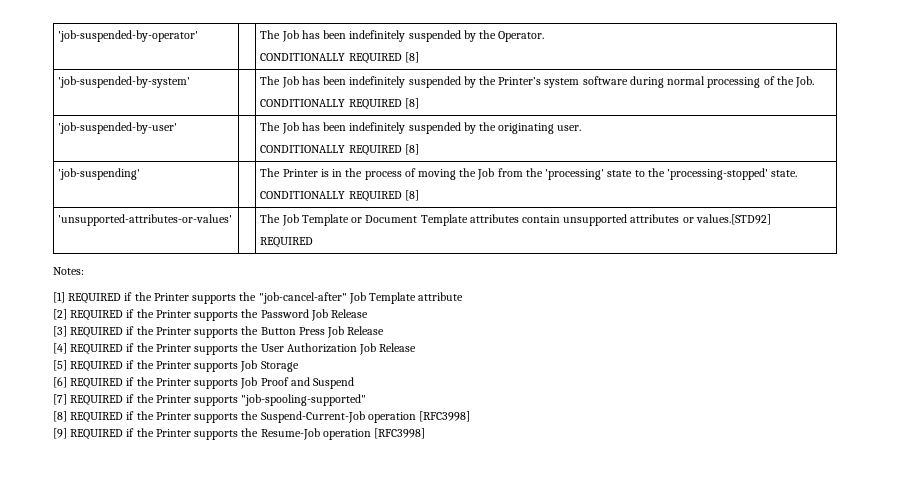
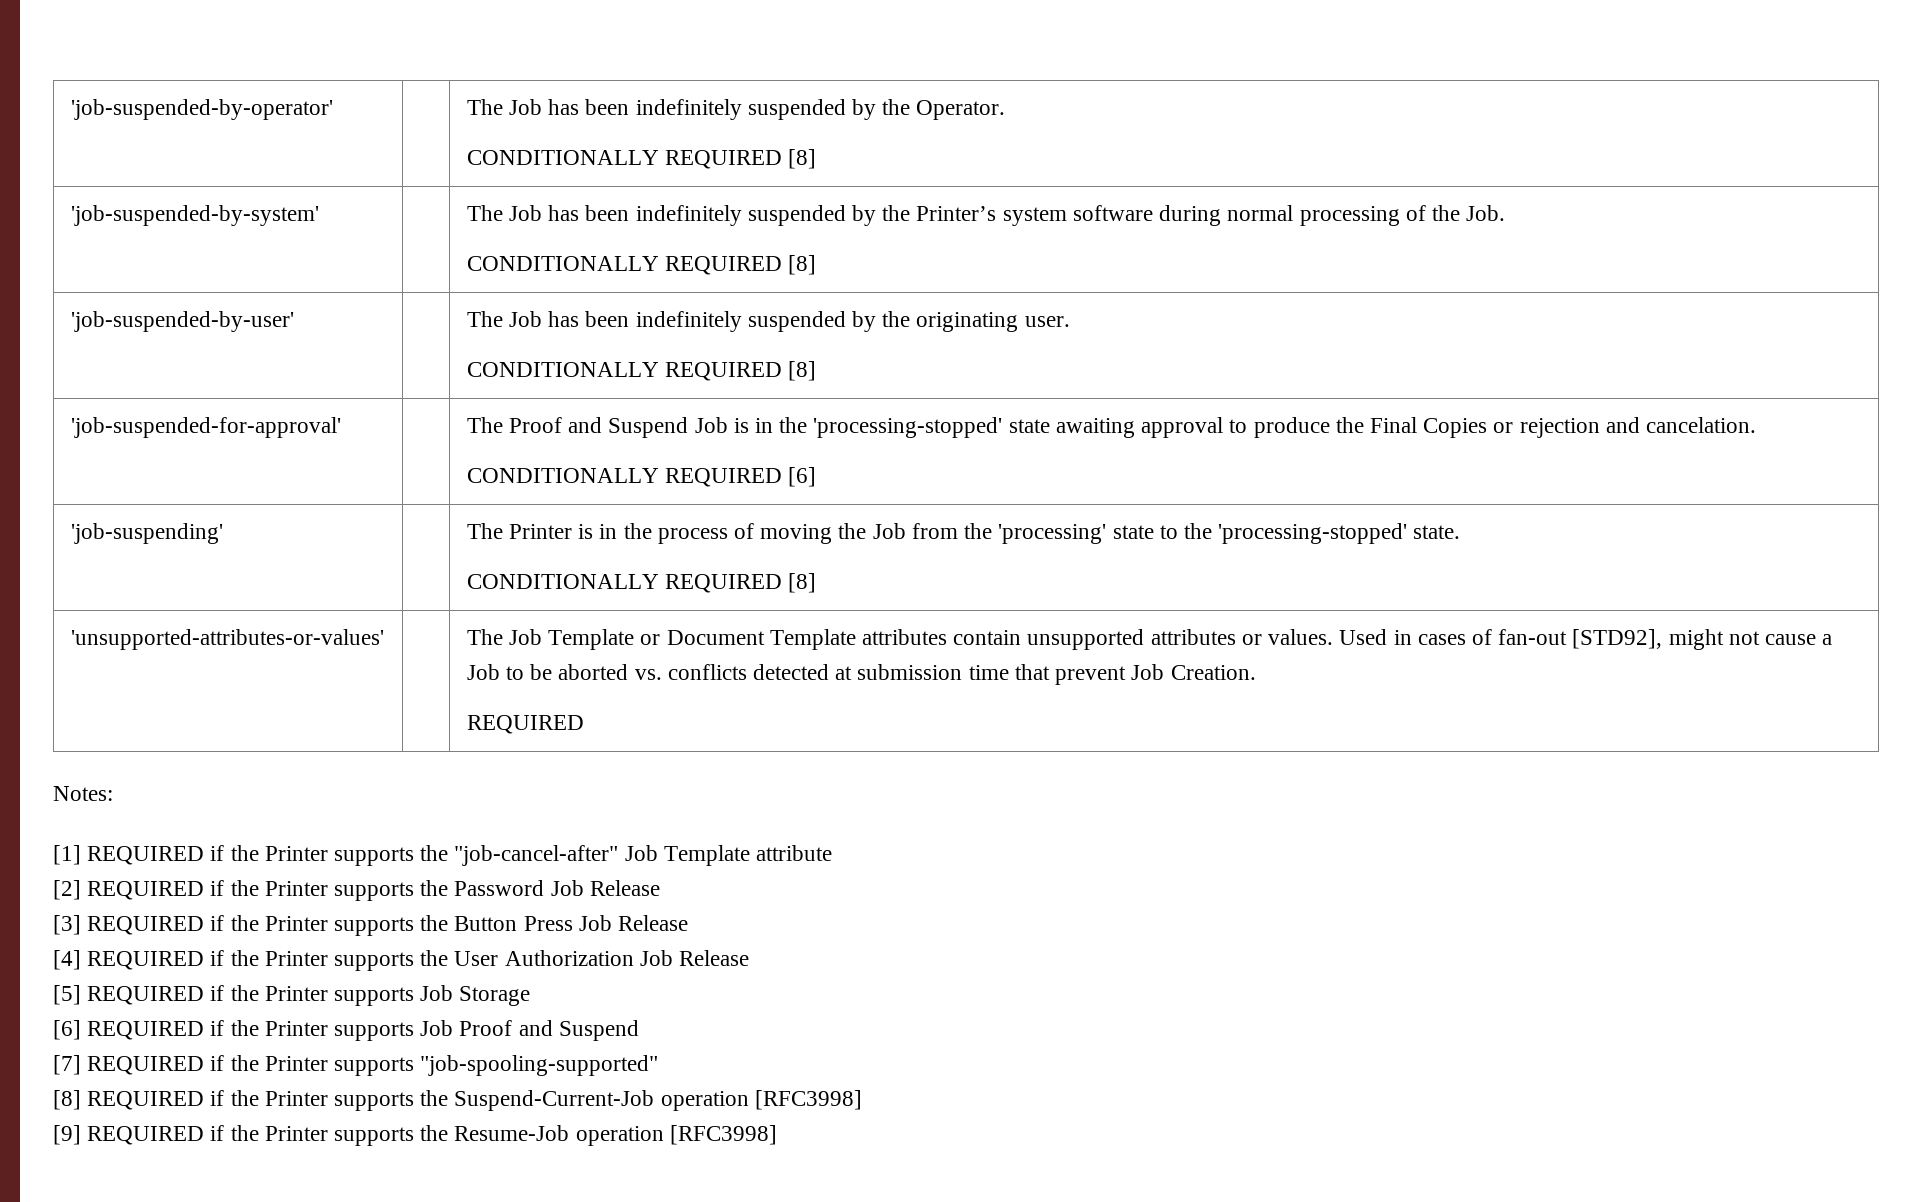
+ 'job-suspended-for-approval' | | The Proof and Suspend Job is in the 'processing-stopped' state awaiting approval to produce the Final Copies or rejection and cancelation.
+ CONDITIONALLY REQUIRED [6]
- 'unsupported-attributes-or-values' | | The Job Template or Document Template attributes contain unsupported attributes or values.[STD92]
+ 'unsupported-attributes-or-values' | | The Job Template or Document Template attributes contain unsupported attributes or values. Used in cases of fan-out [STD92], might not cause a Job to be aborted vs. conflicts detected at submission time that prevent Job Creation.

